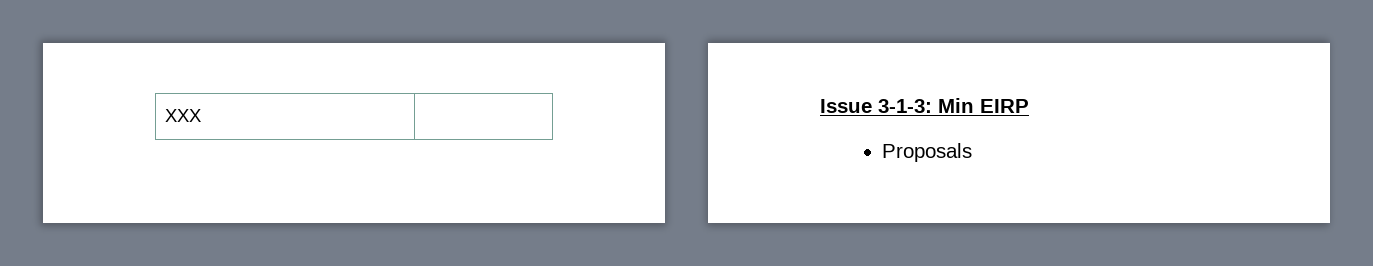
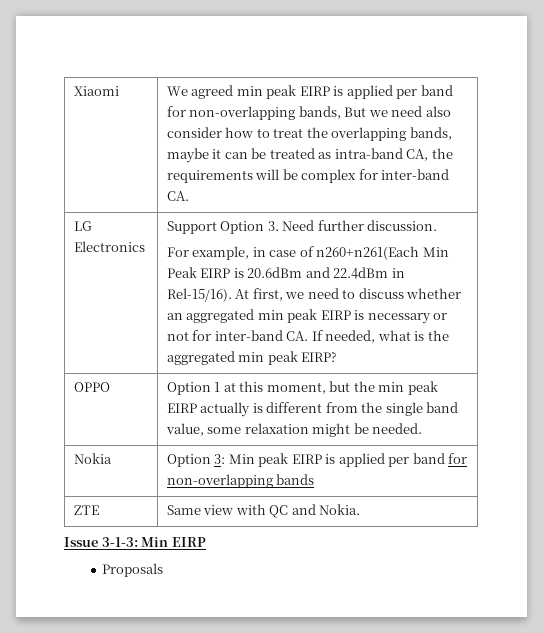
- XXX |
+ Xiaomi | We agreed min peak EIRP is applied per band for non-overlapping bands, But we need also consider how to treat the overlapping bands, maybe it can be treated as intra-band CA, the requirements will be complex for inter-band CA.
+ LG Electronics | Support Option 3. Need further discussion.
+ For example, in case of n260+n261(Each Min Peak EIRP is 20.6dBm and 22.4dBm in Rel-15/16). At first, we need to discuss whether an aggregated min peak EIRP is necessary or not for inter-band CA. If needed, what is the aggregated min peak EIRP?
+ OPPO | Option 1 at this moment, but the min peak EIRP actually is different from the single band value, some relaxation might be needed.
+ Nokia | Option 3: Min peak EIRP is applied per band for non-overlapping bands
+ ZTE | Same view with QC and Nokia.

